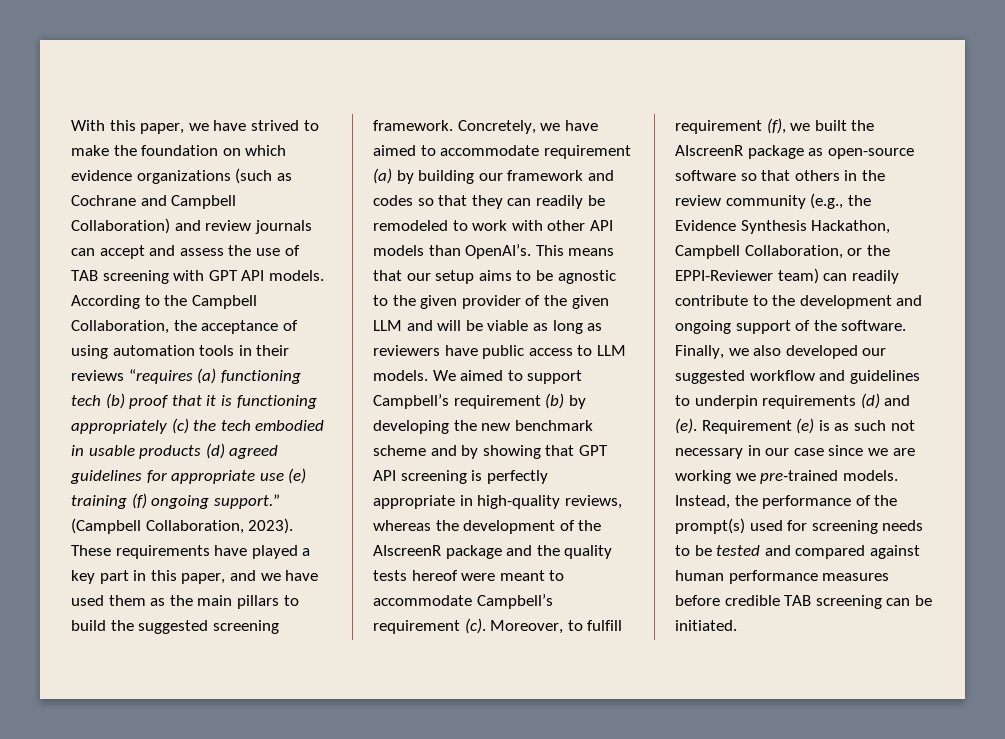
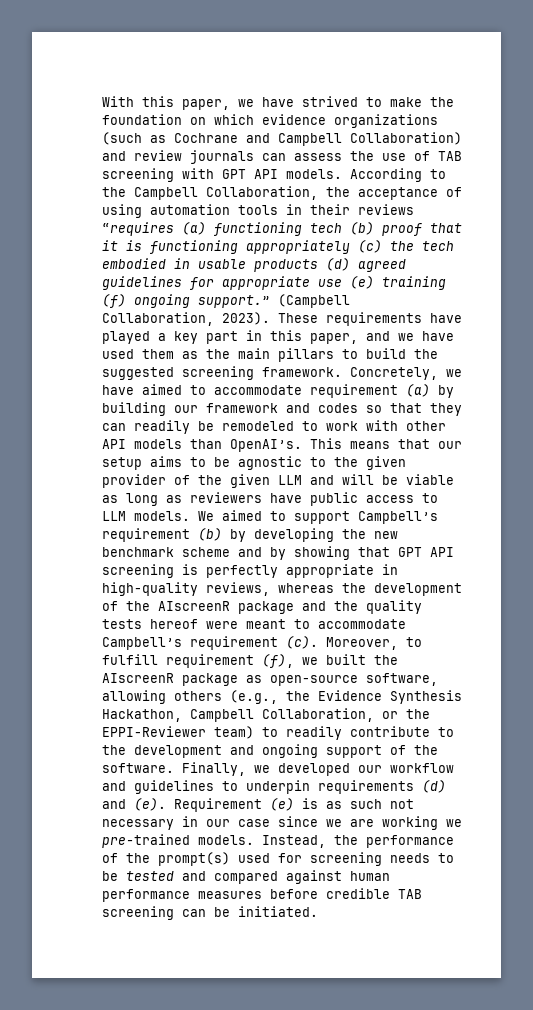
- With this paper, we have strived to make the foundation on which evidence organizations (such as Cochrane and Campbell Collaboration) and review journals can accept and assess the use of TAB screening with GPT API models.
+ With this paper, we have strived to make the foundation on which evidence organizations (such as Cochrane and Campbell Collaboration) and review journals can assess the use of TAB screening with GPT API models.
- Moreover, to fulfill requirement (f), we built the AIscreenR package as open-source software so that others in the review community (e.g., the Evidence Synthesis Hackathon, Campbell Collaboration, or the EPPI-Reviewer team) can readily contribute to the development and ongoing support of the software.
+ Moreover, to fulfill requirement (f), we built the AIscreenR package as open-source software, allowing others (e.g., the Evidence Synthesis Hackathon, Campbell Collaboration, or the EPPI-Reviewer team) to readily contribute to the development and ongoing support of the software.
- Finally, we also developed our suggested workflow and guidelines to underpin requirements (d) and (e).
+ Finally, we developed our workflow and guidelines to underpin requirements (d) and (e).

